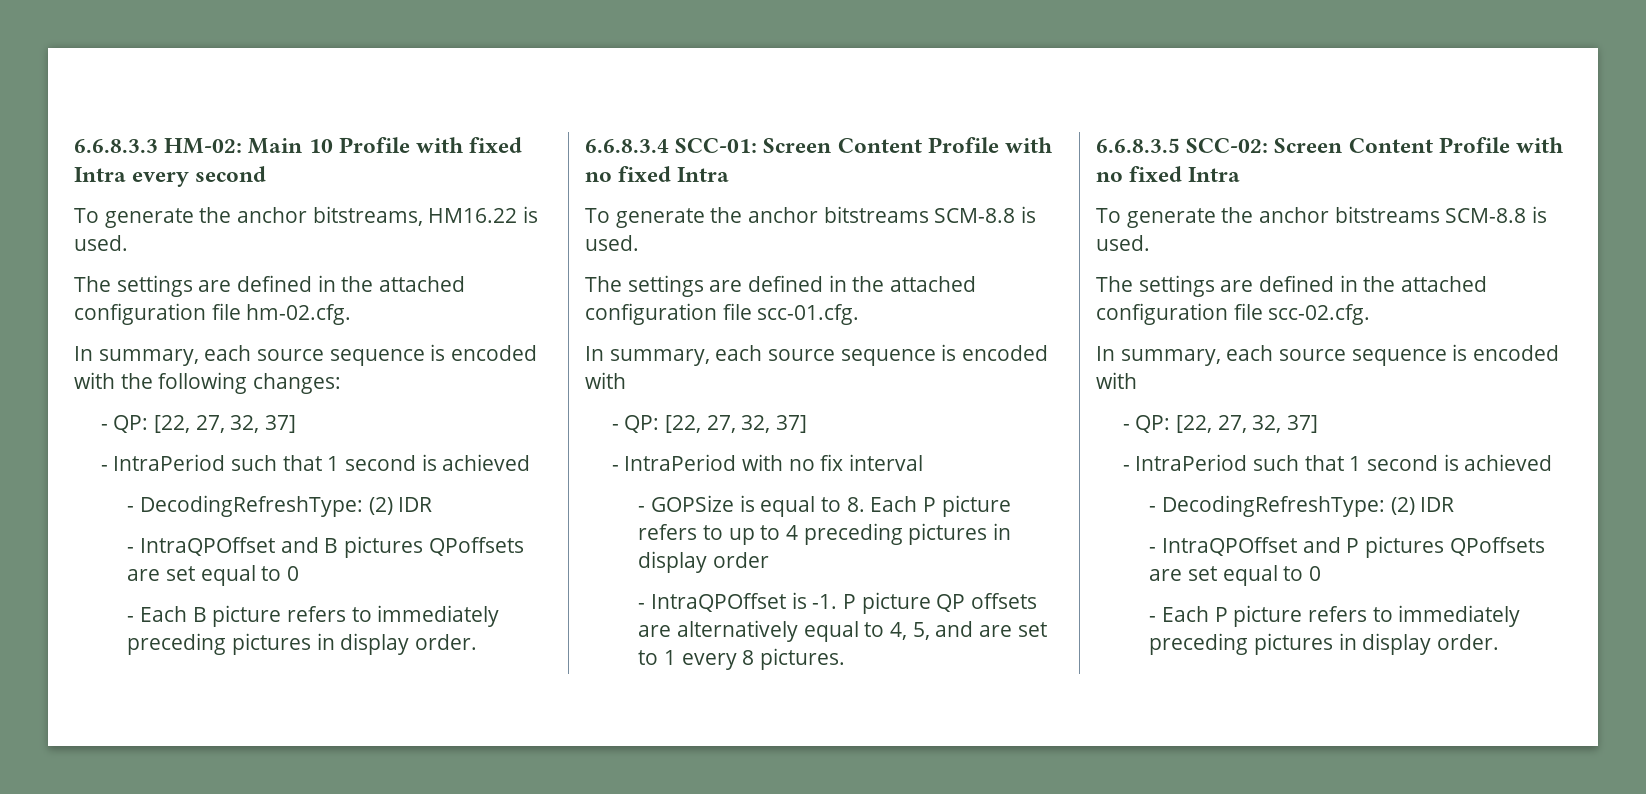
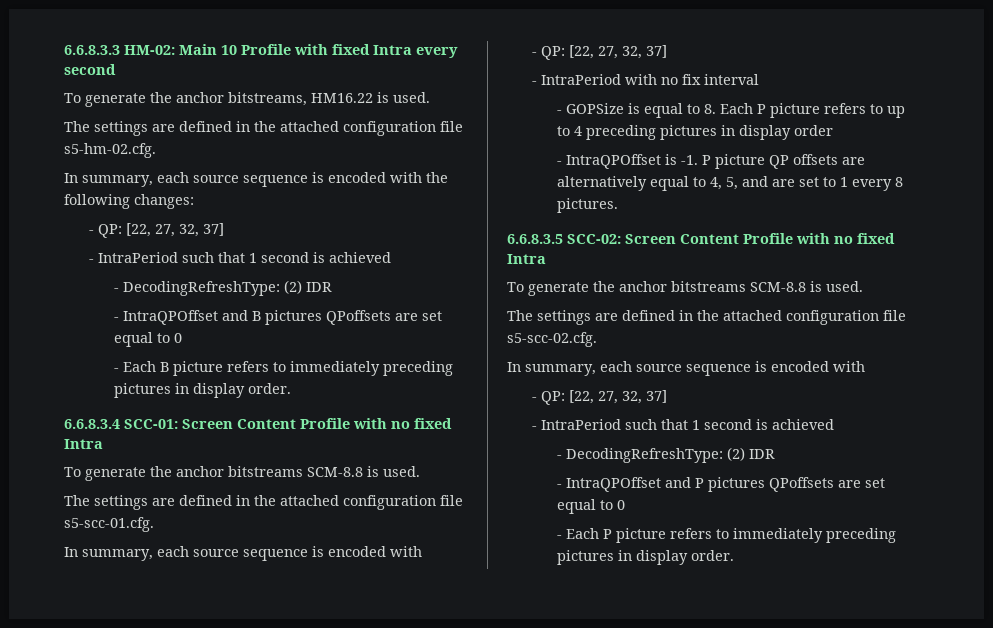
- The settings are defined in the attached configuration file hm-02.cfg.
+ The settings are defined in the attached configuration file s5-hm-02.cfg.
- The settings are defined in the attached configuration file scc-01.cfg.
+ The settings are defined in the attached configuration file s5-scc-01.cfg.
- The settings are defined in the attached configuration file scc-02.cfg.
+ The settings are defined in the attached configuration file s5-scc-02.cfg.

